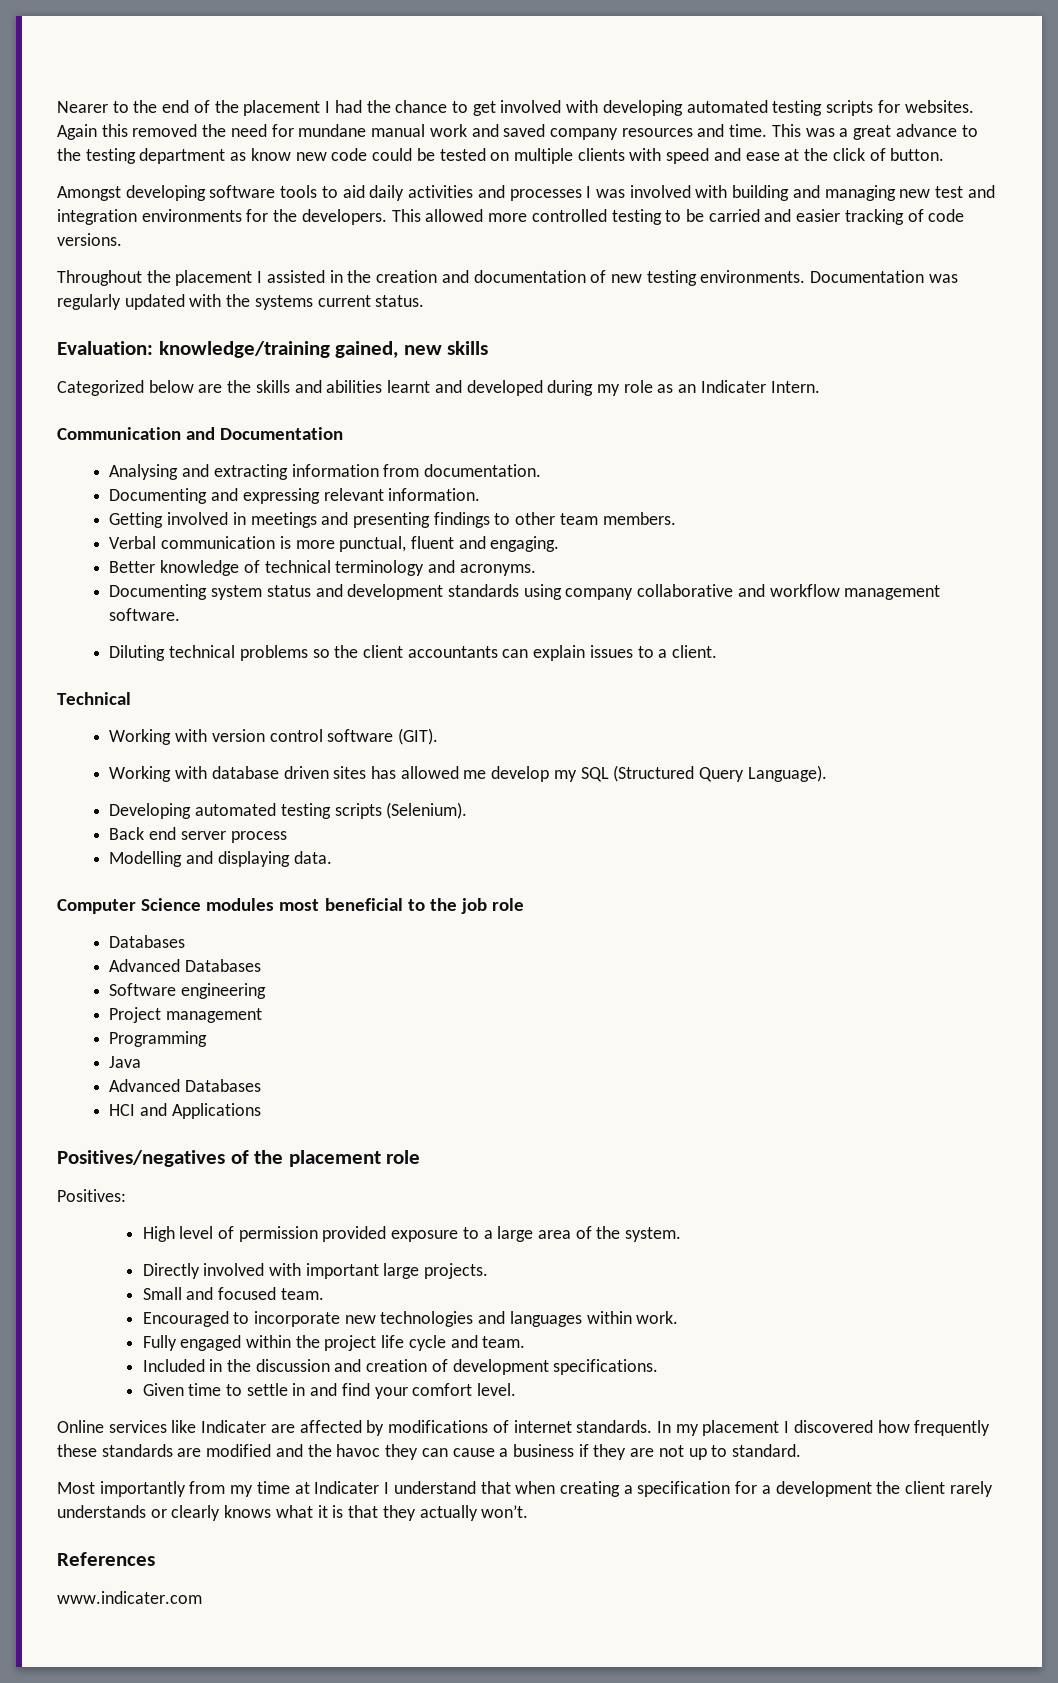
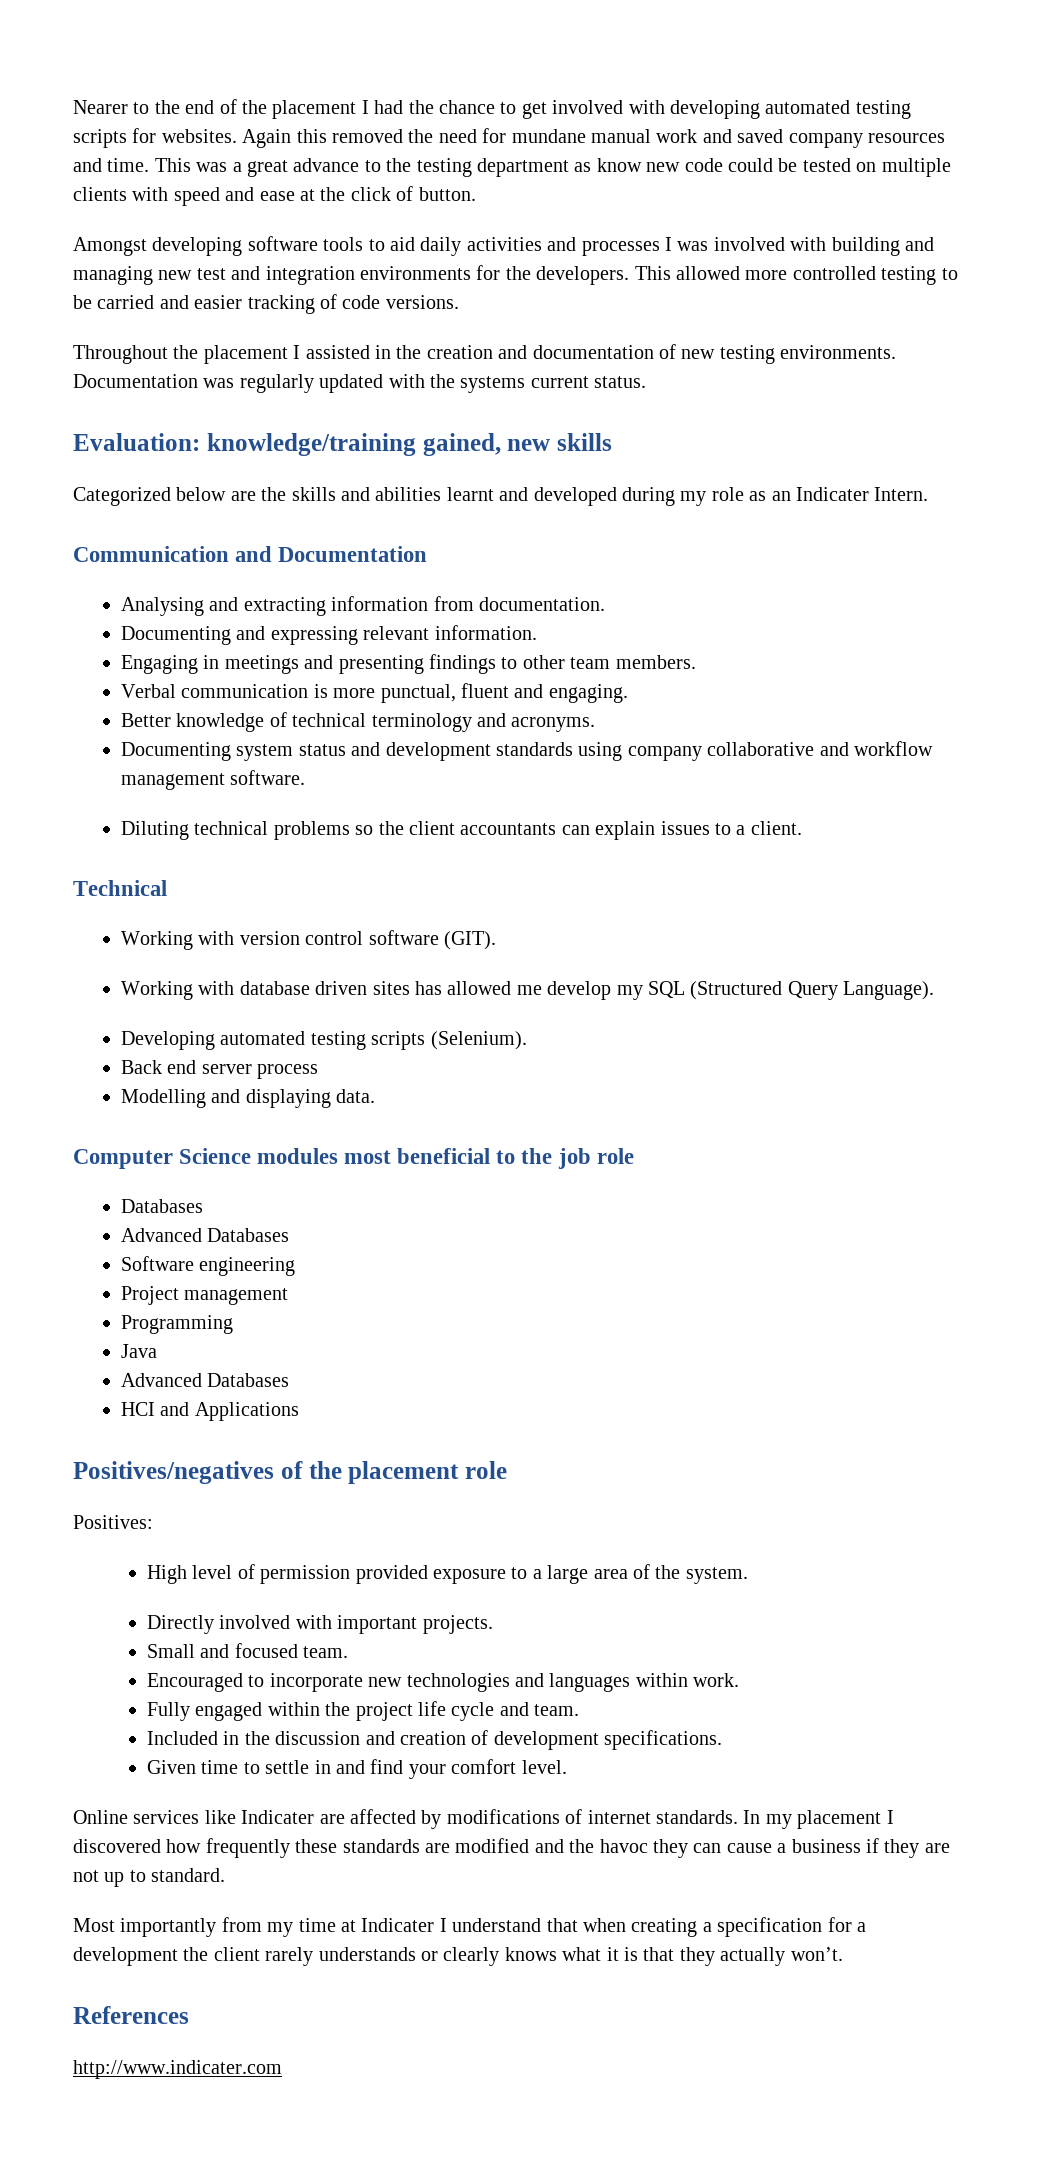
- Getting involved in meetings and presenting findings to other team members.
+ Engaging in meetings and presenting findings to other team members.
- Directly involved with important large projects.
+ Directly involved with important projects.
- www.indicater.com
+ http://www.indicater.com

